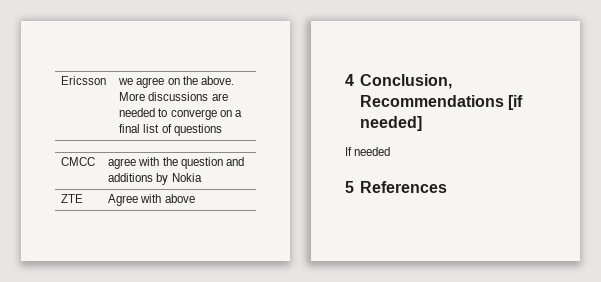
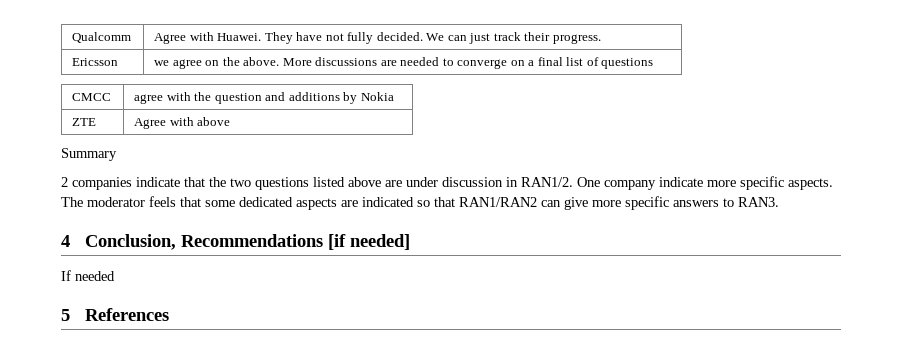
+ Qualcomm | Agree with Huawei. They have not fully decided. We can just track their progress.
+ Summary
+ 2 companies indicate that the two questions listed above are under discussion in RAN1/2. One company indicate more specific aspects. The moderator feels that some dedicated aspects are indicated so that RAN1/RAN2 can give more specific answers to RAN3.

